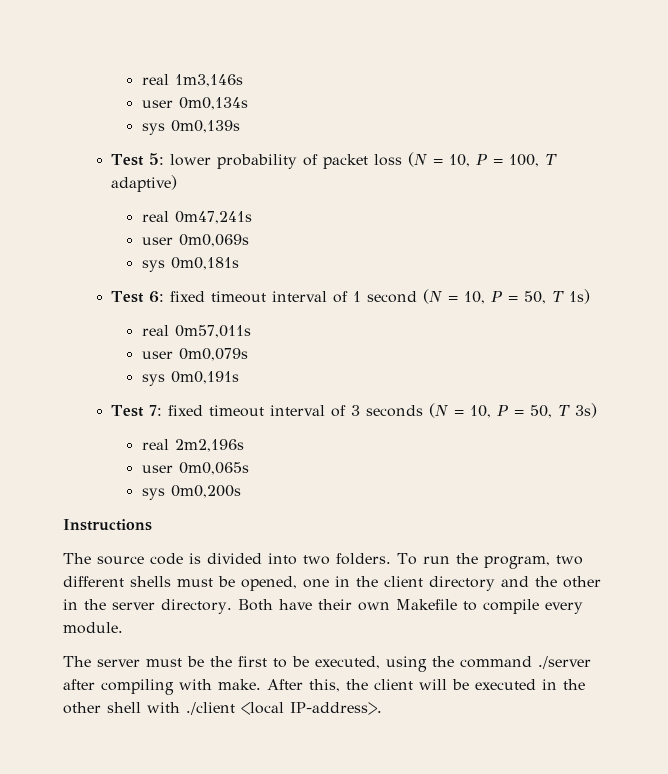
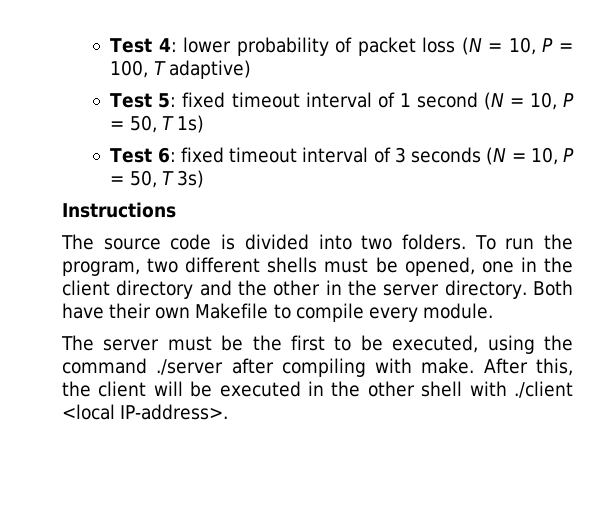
- real 1m3,146s
- user 0m0,134s
- sys 0m0,139s
- Test 5: lower probability of packet loss (N = 10, P = 100, T adaptive)
+ Test 4: lower probability of packet loss (N = 10, P = 100, T adaptive)
- real 0m47,241s
- user 0m0,069s
- sys 0m0,181s
- Test 6: fixed timeout interval of 1 second (N = 10, P = 50, T 1s)
+ Test 5: fixed timeout interval of 1 second (N = 10, P = 50, T 1s)
- real 0m57,011s
- user 0m0,079s
- sys 0m0,191s
- Test 7: fixed timeout interval of 3 seconds (N = 10, P = 50, T 3s)
+ Test 6: fixed timeout interval of 3 seconds (N = 10, P = 50, T 3s)
- real 2m2,196s
- user 0m0,065s
- sys 0m0,200s

